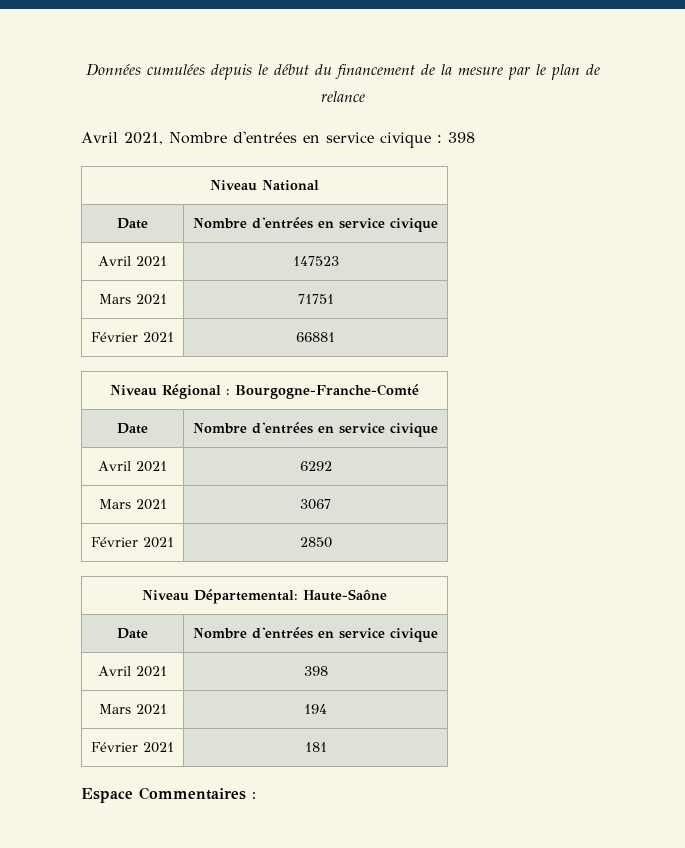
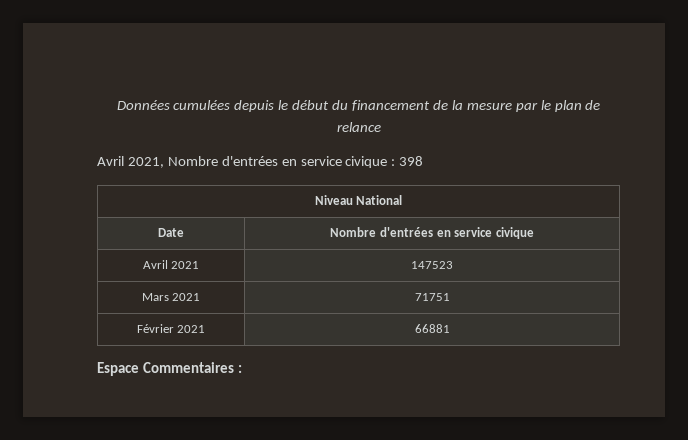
- Niveau Régional : Bourgogne-Franche-Comté
- Date | Nombre d'entrées en service civique
- Avril 2021 | 6292
- Mars 2021 | 3067
- Février 2021 | 2850
- Niveau Départemental: Haute-Saône
- Date | Nombre d'entrées en service civique
- Avril 2021 | 398
- Mars 2021 | 194
- Février 2021 | 181

